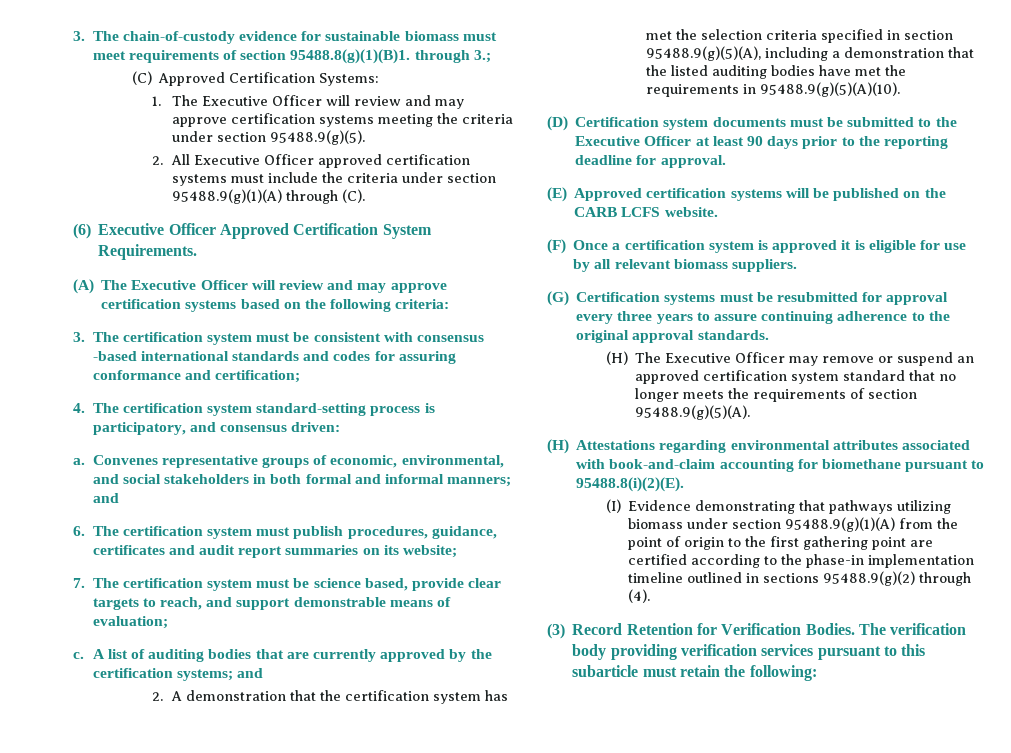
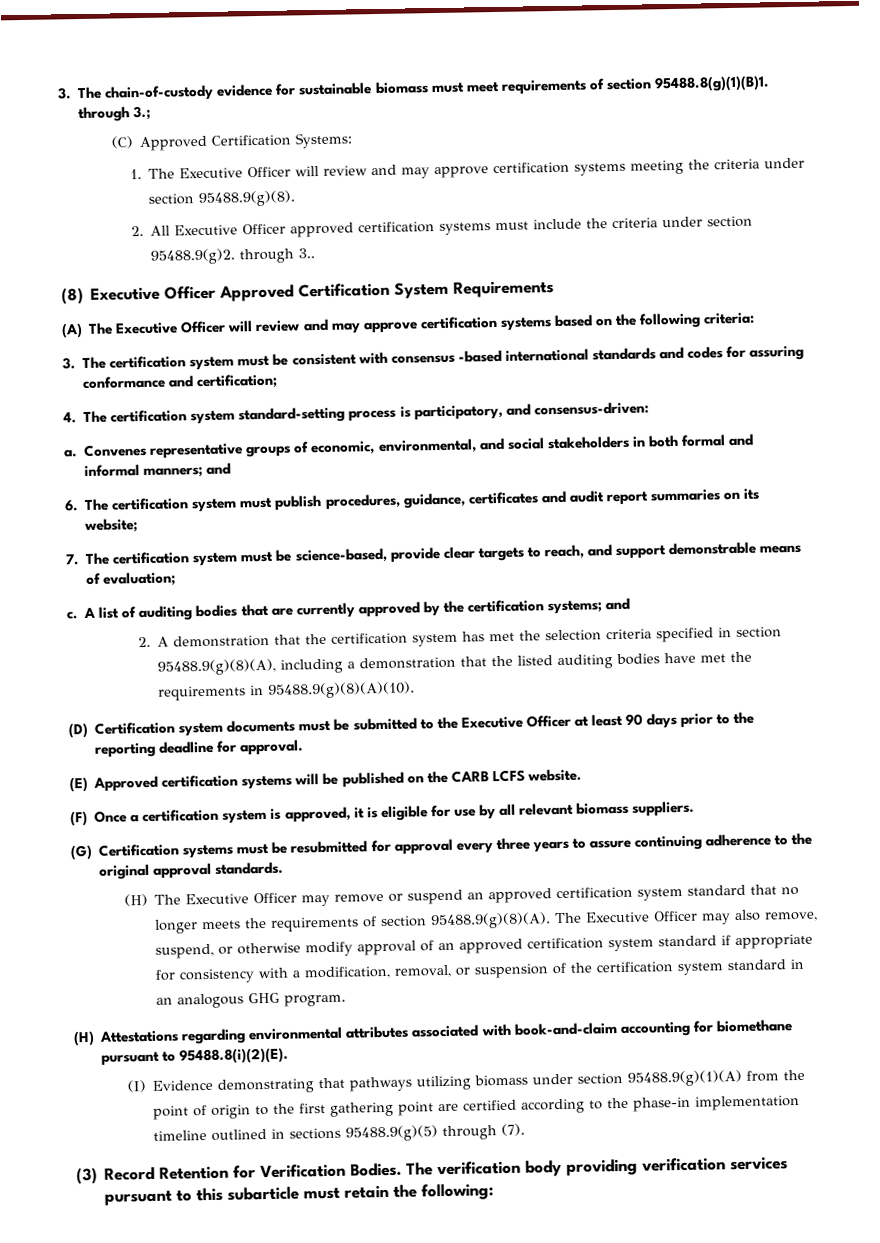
- 1. The Executive Officer will review and may approve certification systems meeting the criteria under section 95488.9(g)(5).
+ 1. The Executive Officer will review and may approve certification systems meeting the criteria under section 95488.9(g)(8).
- 2. All Executive Officer approved certification systems must include the criteria under section 95488.9(g)(1)(A) through (C).
- (6) Executive Officer Approved Certification System Requirements.
+ 2. All Executive Officer approved certification systems must include the criteria under section 95488.9(g)2. through 3..
+ (8) Executive Officer Approved Certification System Requirements
- 4. The certification system standard-setting process is participatory, and consensus driven:
+ 4. The certification system standard-setting process is participatory, and consensus-driven:
- 7. The certification system must be science based, provide clear targets to reach, and support demonstrable means of evaluation;
+ 7. The certification system must be science-based, provide clear targets to reach, and support demonstrable means of evaluation;
- 2. A demonstration that the certification system has met the selection criteria specified in section 95488.9(g)(5)(A), including a demonstration that the listed auditing bodies have met the requirements in 95488.9(g)(5)(A)(10).
+ 2. A demonstration that the certification system has met the selection criteria specified in section 95488.9(g)(8)(A), including a demonstration that the listed auditing bodies have met the requirements in 95488.9(g)(8)(A)(10).
- (F) Once a certification system is approved it is eligible for use by all relevant biomass suppliers.
+ (F) Once a certification system is approved, it is eligible for use by all relevant biomass suppliers.
- (H) The Executive Officer may remove or suspend an approved certification system standard that no longer meets the requirements of section 95488.9(g)(5)(A).
+ (H) The Executive Officer may remove or suspend an approved certification system standard that no longer meets the requirements of section 95488.9(g)(8)(A). The Executive Officer may also remove, suspend, or otherwise modify approval of an approved certification system standard if appropriate for consistency with a modification, removal, or suspension of the certification system standard in an analogous GHG program.
- (I) Evidence demonstrating that pathways utilizing biomass under section 95488.9(g)(1)(A) from the point of origin to the first gathering point are certified according to the phase-in implementation timeline outlined in sections 95488.9(g)(2) through (4).
+ (I) Evidence demonstrating that pathways utilizing biomass under section 95488.9(g)(1)(A) from the point of origin to the first gathering point are certified according to the phase-in implementation timeline outlined in sections 95488.9(g)(5) through (7).

